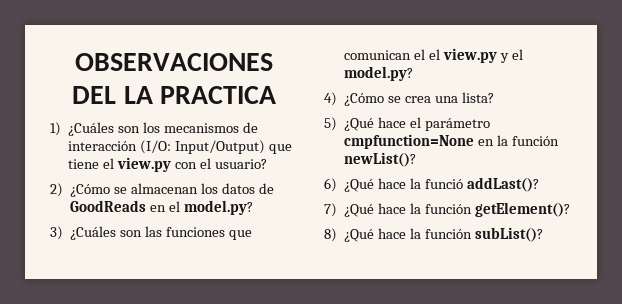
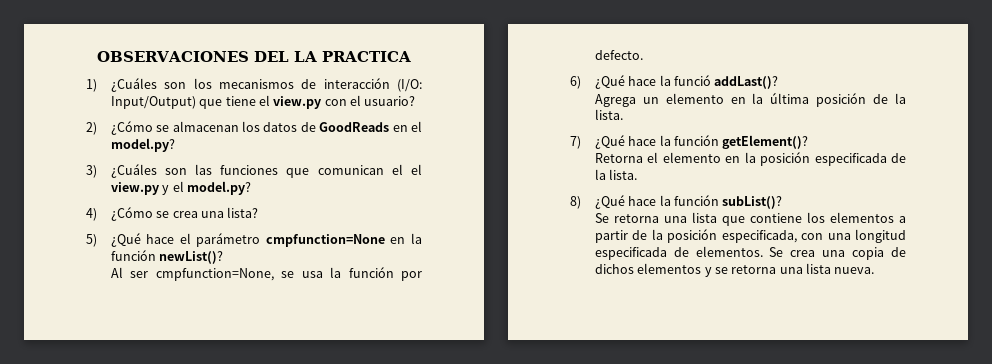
+ Al ser cmpfunction=None, se usa la función por defecto.
+ Agrega un elemento en la última posición de la lista.
+ Retorna el elemento en la posición especificada de la lista.
+ Se retorna una lista que contiene los elementos a partir de la posición especificada, con una longitud especificada de elementos. Se crea una copia de dichos elementos y se retorna una lista nueva.

